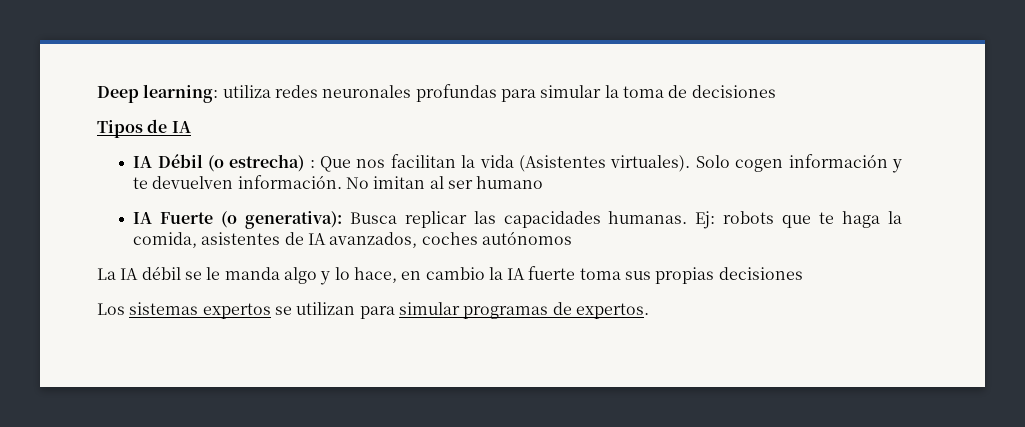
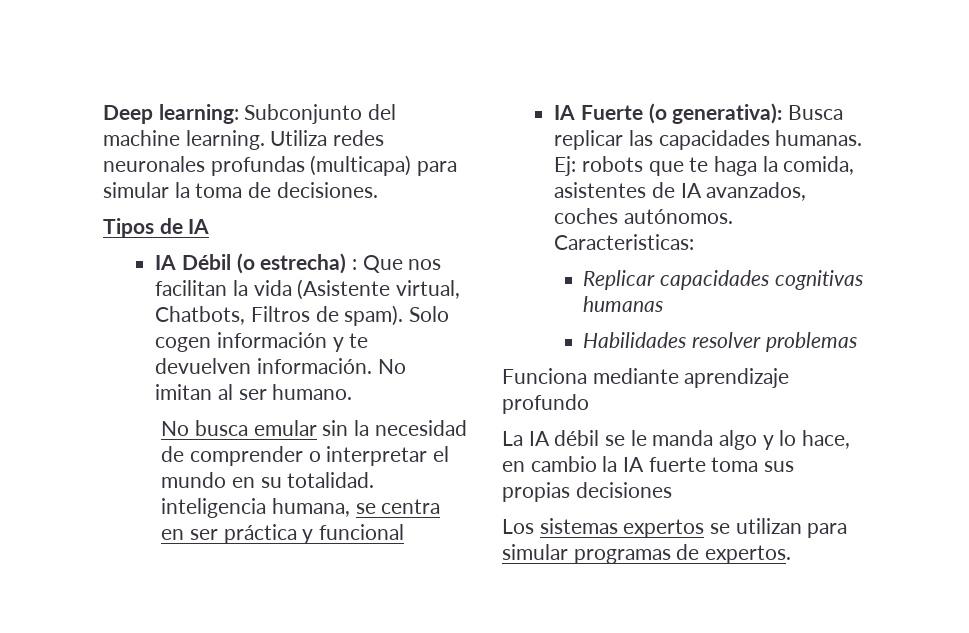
- Deep learning: utiliza redes neuronales profundas para simular la toma de decisiones
+ Deep learning: Subconjunto del machine learning. Utiliza redes neuronales profundas (multicapa) para simular la toma de decisiones.
- IA Débil (o estrecha) : Que nos facilitan la vida (Asistentes virtuales).
+ IA Débil (o estrecha) : Que nos facilitan la vida (Asistente virtual, Chatbots, Filtros de spam).
- No imitan al ser humano
+ No imitan al ser humano.
+ No busca emular sin la necesidad de comprender o interpretar el mundo en su totalidad. inteligencia humana, se centra en ser práctica y funcional
- Ej: robots que te haga la comida, asistentes de IA avanzados, coches autónomos
+ Ej: robots que te haga la comida, asistentes de IA avanzados, coches autónomos. Caracteristicas:
+ Replicar capacidades cognitivas humanas
+ Habilidades resolver problemas
+ Funciona mediante aprendizaje profundo

